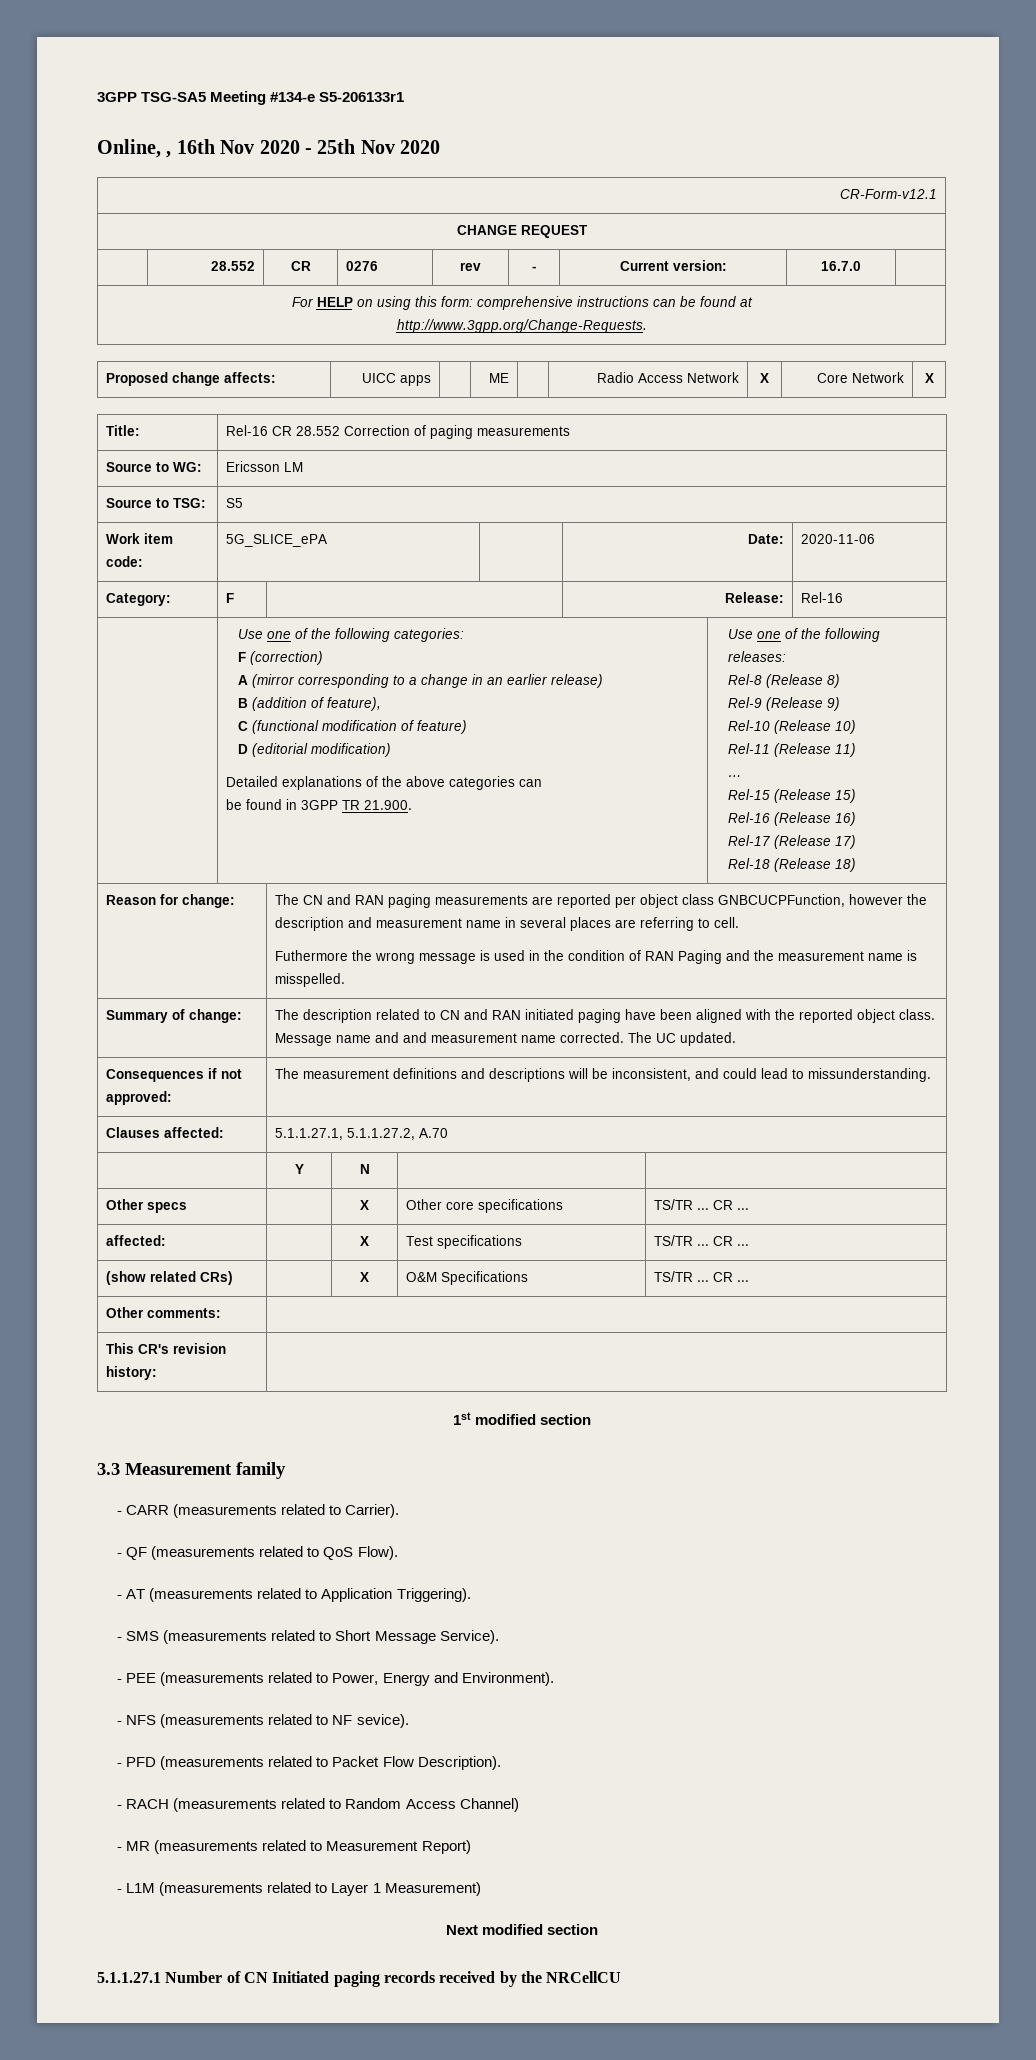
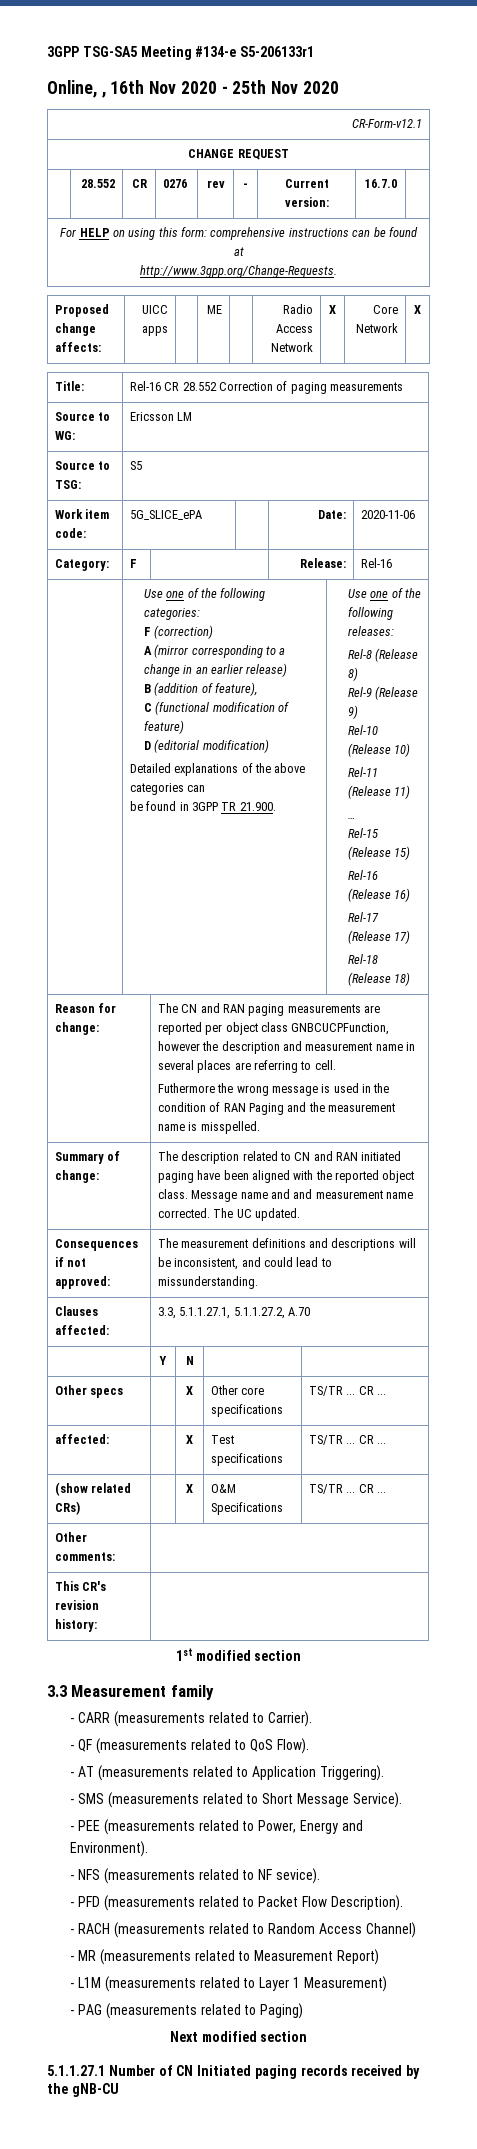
- Clauses affected: | 5.1.1.27.1, 5.1.1.27.2, A.70
+ Clauses affected: | 3.3, 5.1.1.27.1, 5.1.1.27.2, A.70
+ - PAG (measurements related to Paging)
- 5.1.1.27.1 Number of CN Initiated paging records received by the NRCellCU
+ 5.1.1.27.1 Number of CN Initiated paging records received by the gNB-CU

